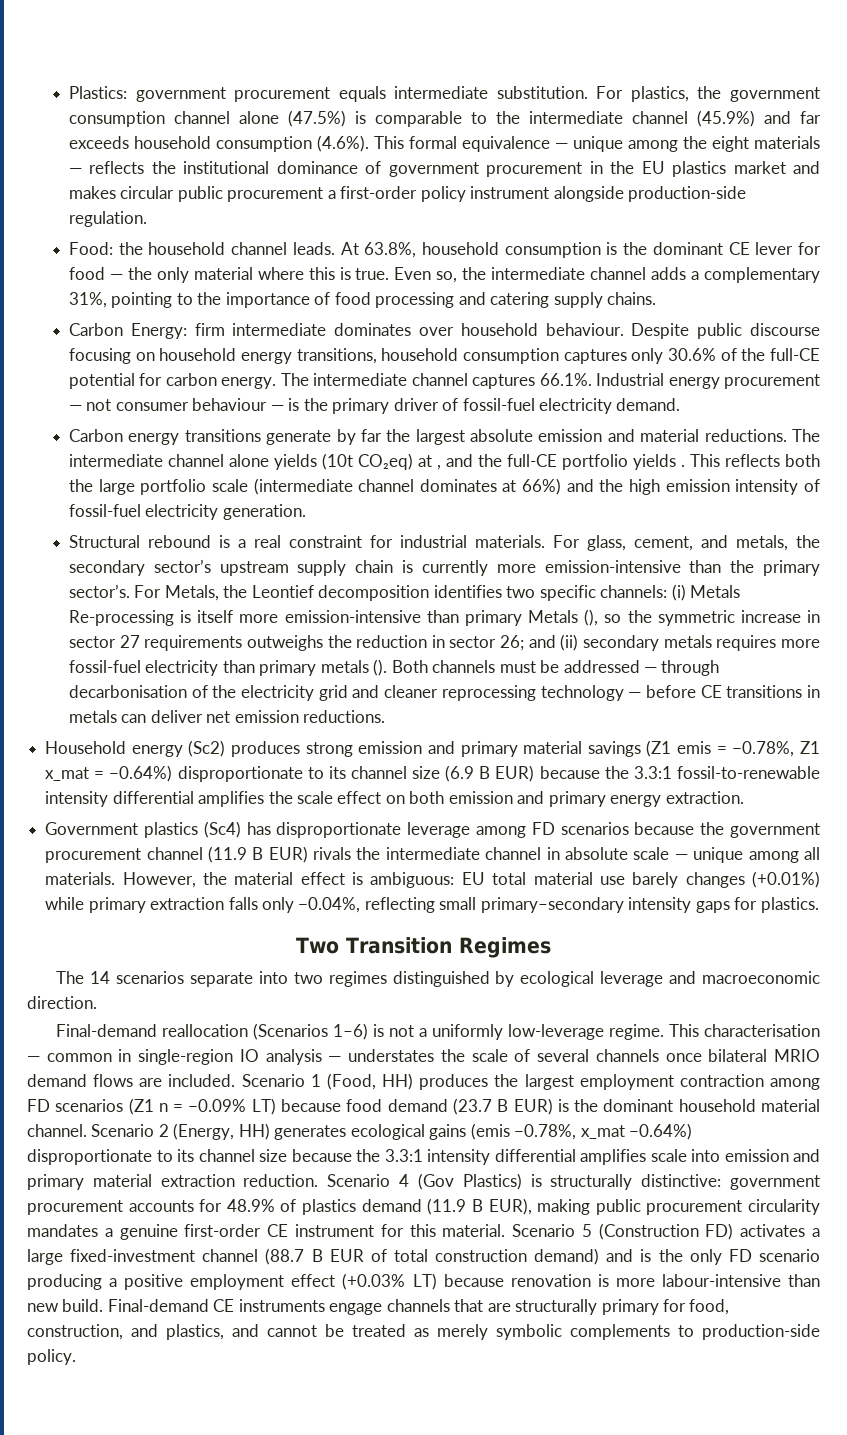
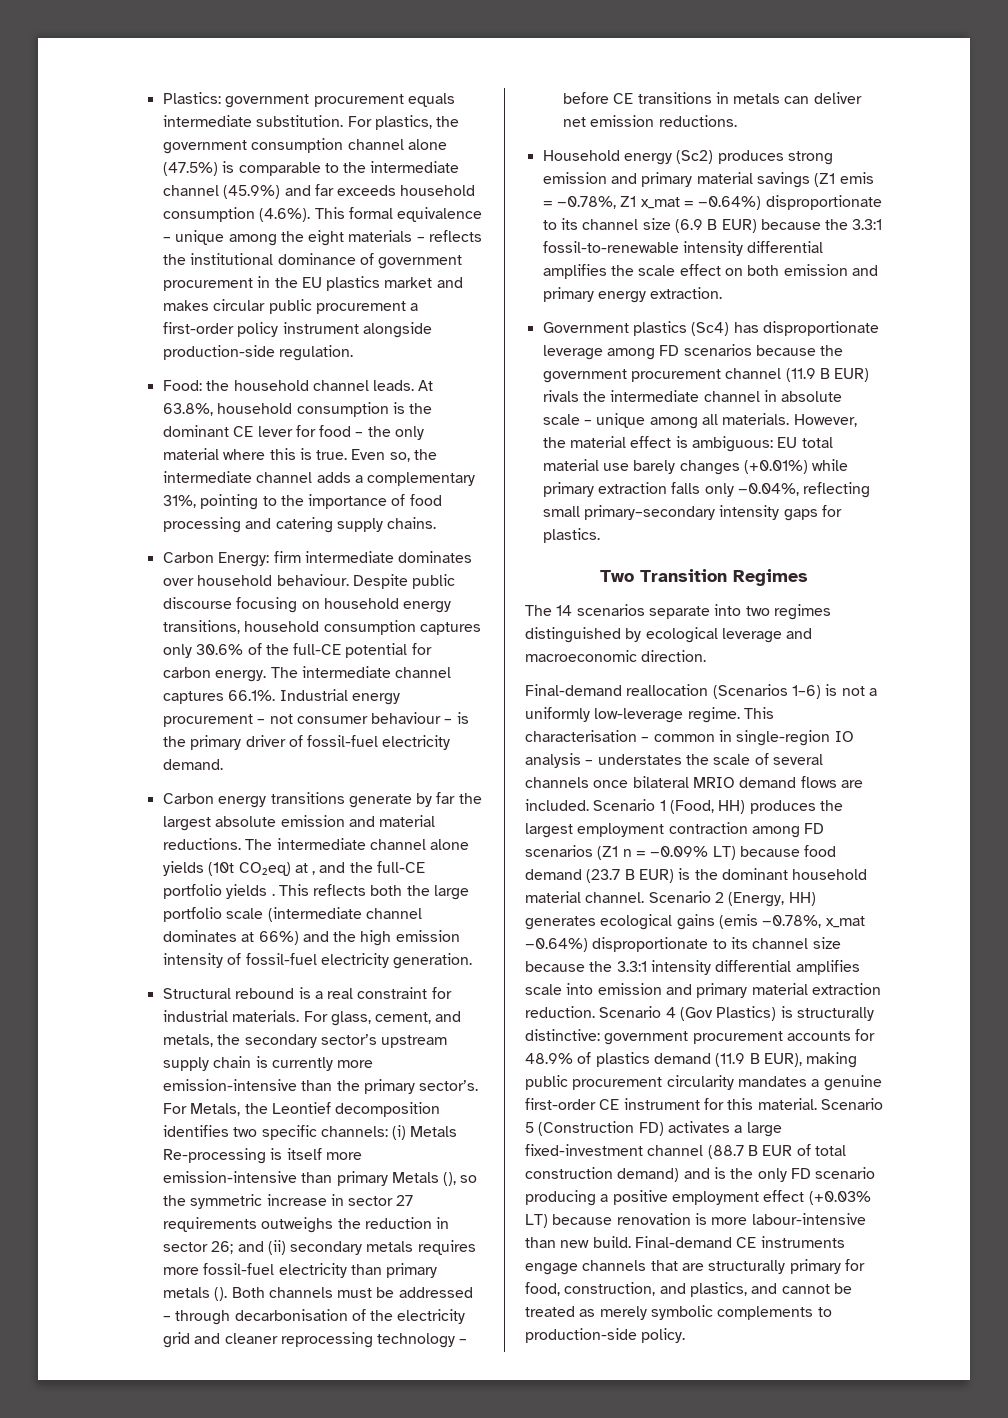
- For plastics, the government consumption channel alone (47.5%) is comparable to the intermediate channel (45.9%) and far exceeds household consumption (4.6%). This formal equivalence — unique among the eight materials — reflects the institutional dominance of government procurement in the EU plastics market and makes circular public procurement a first-order policy instrument alongside production-side regulation.
+ For plastics, the government consumption channel alone (47.5%) is comparable to the intermediate channel (45.9%) and far exceeds household consumption (4.6%). This formal equivalence – unique among the eight materials – reflects the institutional dominance of government procurement in the EU plastics market and makes circular public procurement a first-order policy instrument alongside production-side regulation.
- At 63.8%, household consumption is the dominant CE lever for food — the only material where this is true.
+ At 63.8%, household consumption is the dominant CE lever for food – the only material where this is true.
- The intermediate channel captures 66.1%. Industrial energy procurement — not consumer behaviour — is the primary driver of fossil-fuel electricity demand.
+ The intermediate channel captures 66.1%. Industrial energy procurement – not consumer behaviour – is the primary driver of fossil-fuel electricity demand.
- Both channels must be addressed — through decarbonisation of the electricity grid and cleaner reprocessing technology — before CE transitions in metals can deliver net emission reductions.
+ Both channels must be addressed – through decarbonisation of the electricity grid and cleaner reprocessing technology – before CE transitions in metals can deliver net emission reductions.
- Government plastics (Sc4) has disproportionate leverage among FD scenarios because the government procurement channel (11.9 B EUR) rivals the intermediate channel in absolute scale — unique among all materials.
+ Government plastics (Sc4) has disproportionate leverage among FD scenarios because the government procurement channel (11.9 B EUR) rivals the intermediate channel in absolute scale – unique among all materials.
- This characterisation — common in single-region IO analysis — understates the scale of several channels once bilateral MRIO demand flows are included.
+ This characterisation – common in single-region IO analysis – understates the scale of several channels once bilateral MRIO demand flows are included.

